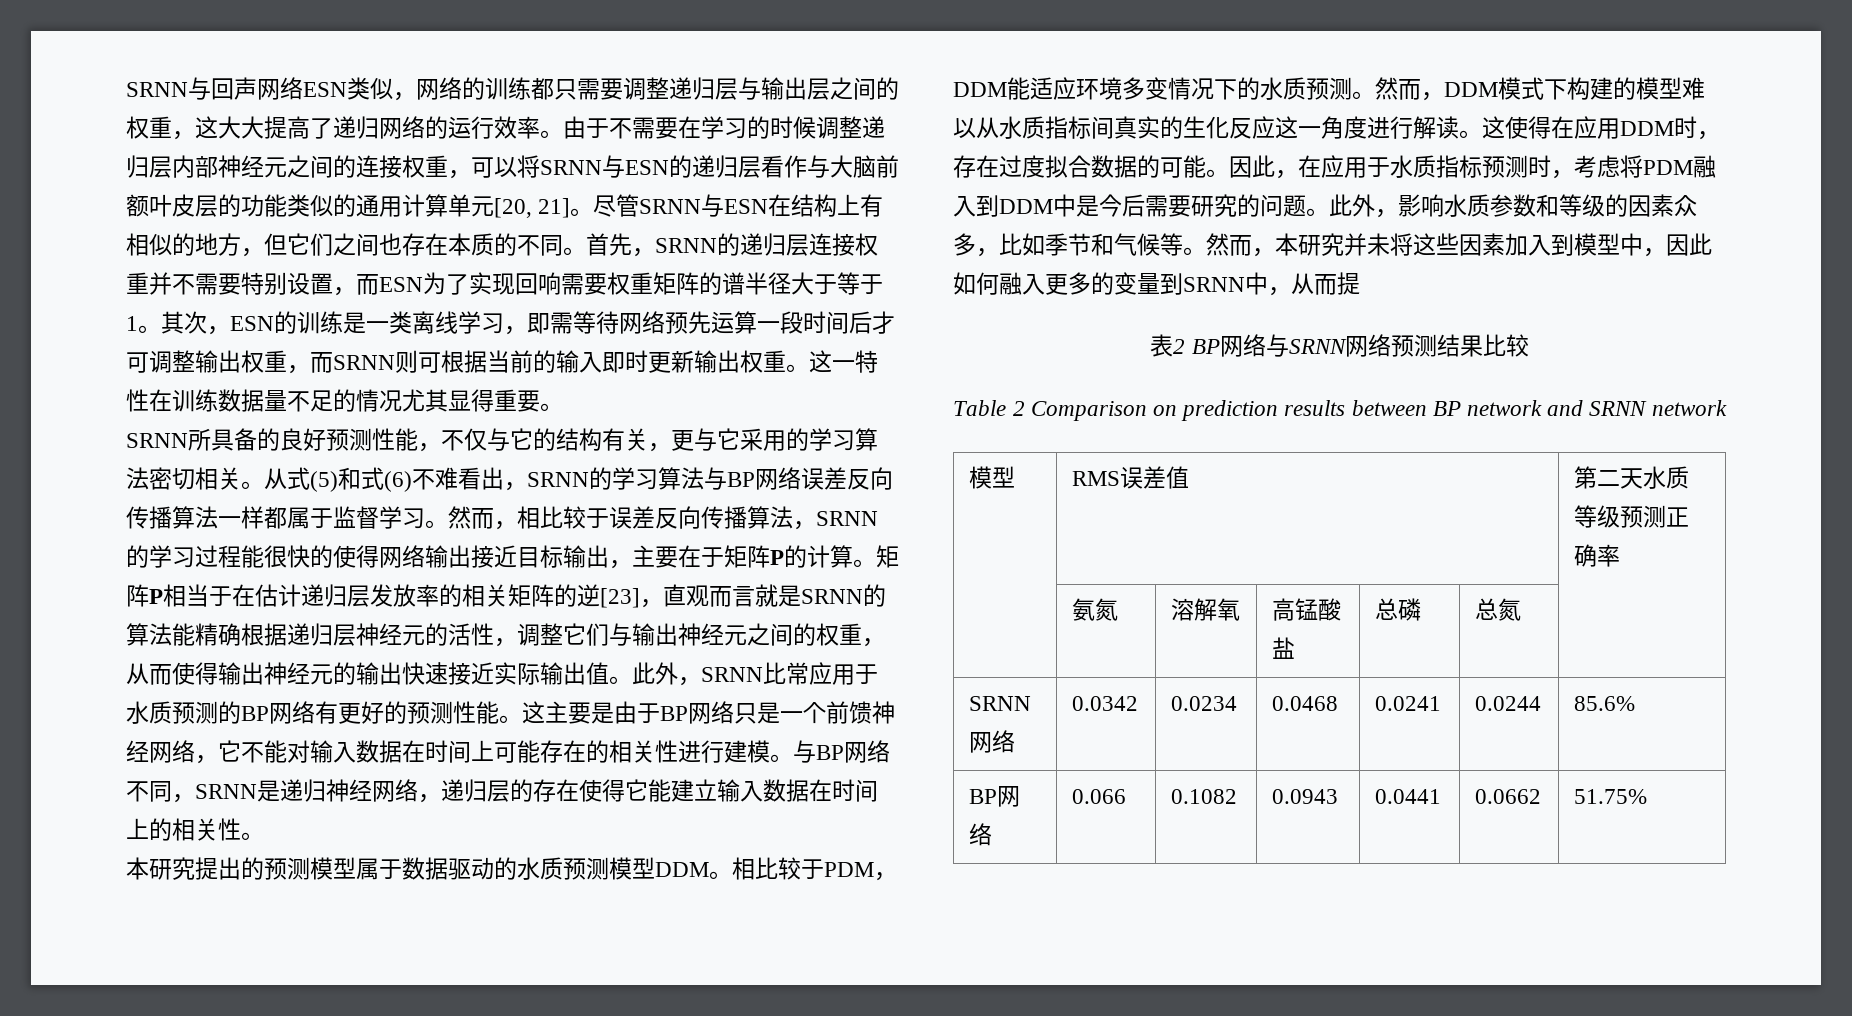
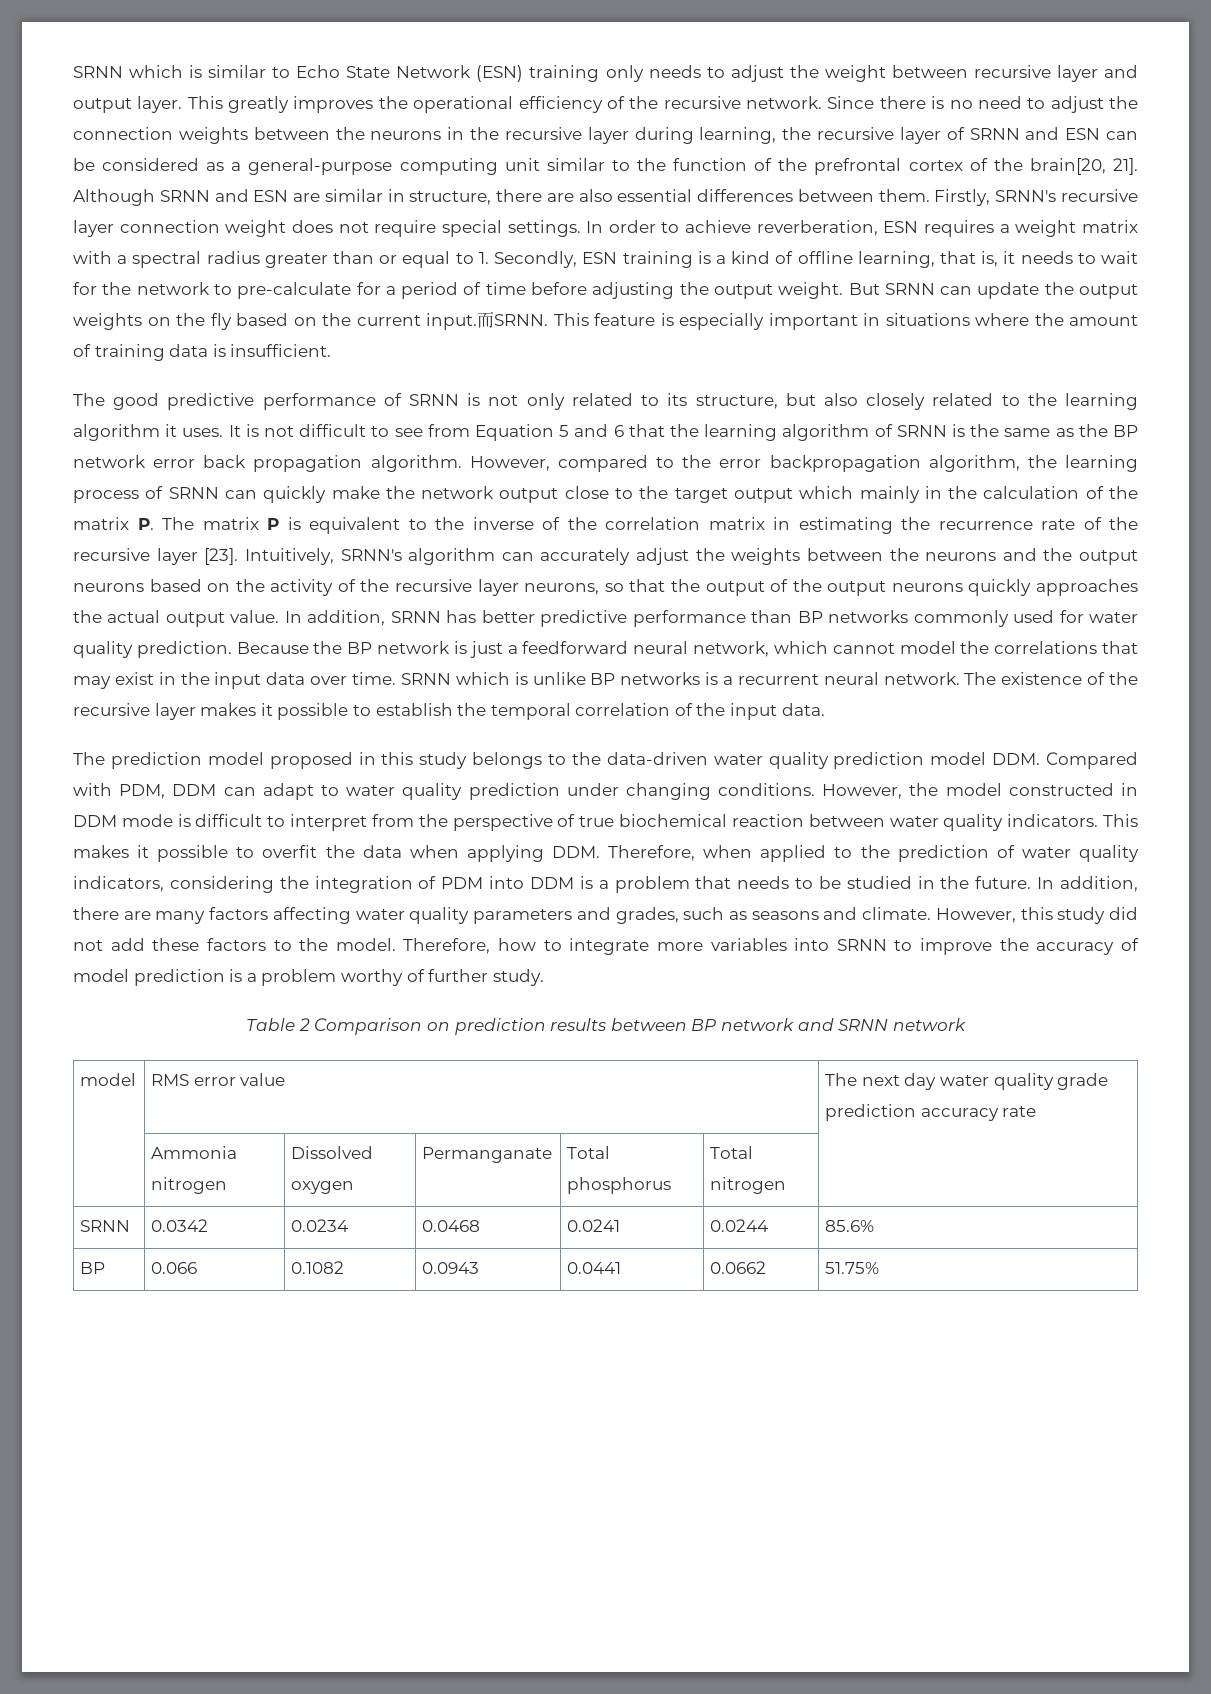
- SRNN与回声网络ESN类似，网络的训练都只需要调整递归层与输出层之间的权重，这大大提高了递归网络的运行效率。由于不需要在学习的时候调整递归层内部神经元之间的连接权重，可以将SRNN与ESN的递归层看作与大脑前额叶皮层的功能类似的通用计算单元[20, 21]。尽管SRNN与ESN在结构上有相似的地方，但它们之间也存在本质的不同。首先，SRNN的递归层连接权重并不需要特别设置，而ESN为了实现回响需要权重矩阵的谱半径大于等于1。其次，ESN的训练是一类离线学习，即需等待网络预先运算一段时间后才可调整输出权重，而SRNN则可根据当前的输入即时更新输出权重。这一特性在训练数据量不足的情况尤其显得重要。
- SRNN所具备的良好预测性能，不仅与它的结构有关，更与它采用的学习算法密切相关。从式(5)和式(6)不难看出，SRNN的学习算法与BP网络误差反向传播算法一样都属于监督学习。然而，相比较于误差反向传播算法，SRNN的学习过程能很快的使得网络输出接近目标输出，主要在于矩阵P的计算。矩阵P相当于在估计递归层发放率的相关矩阵的逆[23]，直观而言就是SRNN的算法能精确根据递归层神经元的活性，调整它们与输出神经元之间的权重，从而使得输出神经元的输出快速接近实际输出值。此外，SRNN比常应用于水质预测的BP网络有更好的预测性能。这主要是由于BP网络只是一个前馈神经网络，它不能对输入数据在时间上可能存在的相关性进行建模。与BP网络不同，SRNN是递归神经网络，递归层的存在使得它能建立输入数据在时间上的相关性。
- 本研究提出的预测模型属于数据驱动的水质预测模型DDM。相比较于PDM，DDM能适应环境多变情况下的水质预测。然而，DDM模式下构建的模型难以从水质指标间真实的生化反应这一角度进行解读。这使得在应用DDM时，存在过度拟合数据的可能。因此，在应用于水质指标预测时，考虑将PDM融入到DDM中是今后需要研究的问题。此外，影响水质参数和等级的因素众多，比如季节和气候等。然而，本研究并未将这些因素加入到模型中，因此如何融入更多的变量到SRNN中，从而提
- 表2 BP网络与SRNN网络预测结果比较
+ SRNN which is similar to Echo State Network (ESN) training only needs to adjust the weight between recursive layer and output layer. This greatly improves the operational efficiency of the recursive network. Since there is no need to adjust the connection weights between the neurons in the recursive layer during learning, the recursive layer of SRNN and ESN can be considered as a general-purpose computing unit similar to the function of the prefrontal cortex of the brain[20, 21]. Although SRNN and ESN are similar in structure, there are also essential differences between them. Firstly, SRNN's recursive layer connection weight does not require special settings. In order to achieve reverberation, ESN requires a weight matrix with a spectral radius greater than or equal to 1. Secondly, ESN training is a kind of offline learning, that is, it needs to wait for the network to pre-calculate for a period of time before adjusting the output weight. But SRNN can update the output weights on the fly based on the current input.而SRNN. This feature is especially important in situations where the amount of training data is insufficient.
+ The good predictive performance of SRNN is not only related to its structure, but also closely related to the learning algorithm it uses. It is not difficult to see from Equation 5 and 6 that the learning algorithm of SRNN is the same as the BP network error back propagation algorithm. However, compared to the error backpropagation algorithm, the learning process of SRNN can quickly make the network output close to the target output which mainly in the calculation of the matrix P. The matrix P is equivalent to the inverse of the correlation matrix in estimating the recurrence rate of the recursive layer [23]. Intuitively, SRNN's algorithm can accurately adjust the weights between the neurons and the output neurons based on the activity of the recursive layer neurons, so that the output of the output neurons quickly approaches the actual output value. In addition, SRNN has better predictive performance than BP networks commonly used for water quality prediction. Because the BP network is just a feedforward neural network, which cannot model the correlations that may exist in the input data over time. SRNN which is unlike BP networks is a recurrent neural network. The existence of the recursive layer makes it possible to establish the temporal correlation of the input data.
+ The prediction model proposed in this study belongs to the data-driven water quality prediction model DDM. Compared with PDM, DDM can adapt to water quality prediction under changing conditions. However, the model constructed in DDM mode is difficult to interpret from the perspective of true biochemical reaction between water quality indicators. This makes it possible to overfit the data when applying DDM. Therefore, when applied to the prediction of water quality indicators, considering the integration of PDM into DDM is a problem that needs to be studied in the future. In addition, there are many factors affecting water quality parameters and grades, such as seasons and climate. However, this study did not add these factors to the model. Therefore, how to integrate more variables into SRNN to improve the accuracy of model prediction is a problem worthy of further study.
- 模型 | RMS误差值 | 第二天水质等级预测正确率
- | 氨氮 | 溶解氧 | 高锰酸盐 | 总磷 | 总氮 |
- SRNN网络 | 0.0342 | 0.0234 | 0.0468 | 0.0241 | 0.0244 | 85.6%
+ model | RMS error value | The next day water quality grade prediction accuracy rate
+ | Ammonia nitrogen | Dissolved oxygen | Permanganate | Total phosphorus | Total nitrogen |
+ SRNN | 0.0342 | 0.0234 | 0.0468 | 0.0241 | 0.0244 | 85.6%
- BP网络 | 0.066 | 0.1082 | 0.0943 | 0.0441 | 0.0662 | 51.75%
+ BP | 0.066 | 0.1082 | 0.0943 | 0.0441 | 0.0662 | 51.75%

